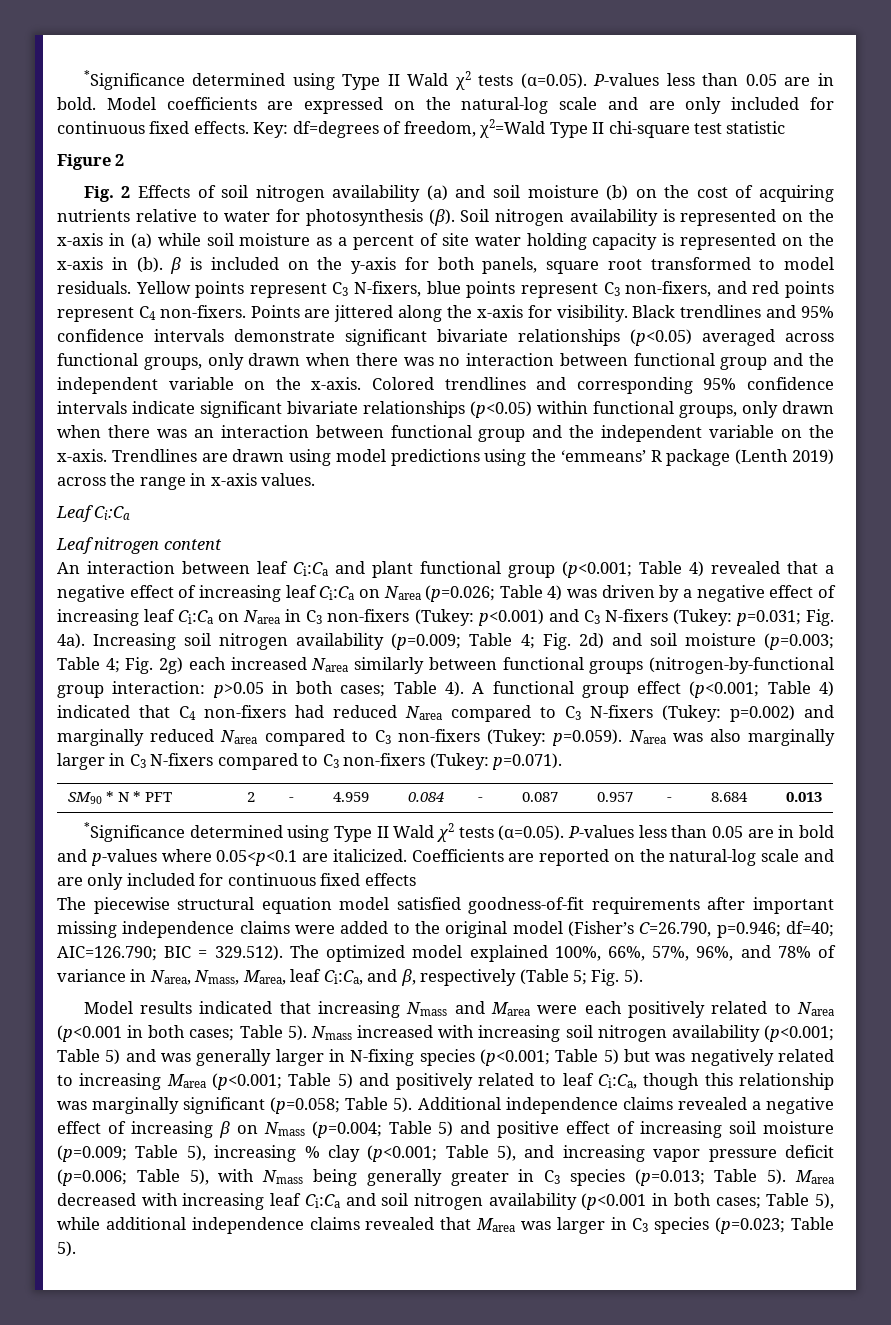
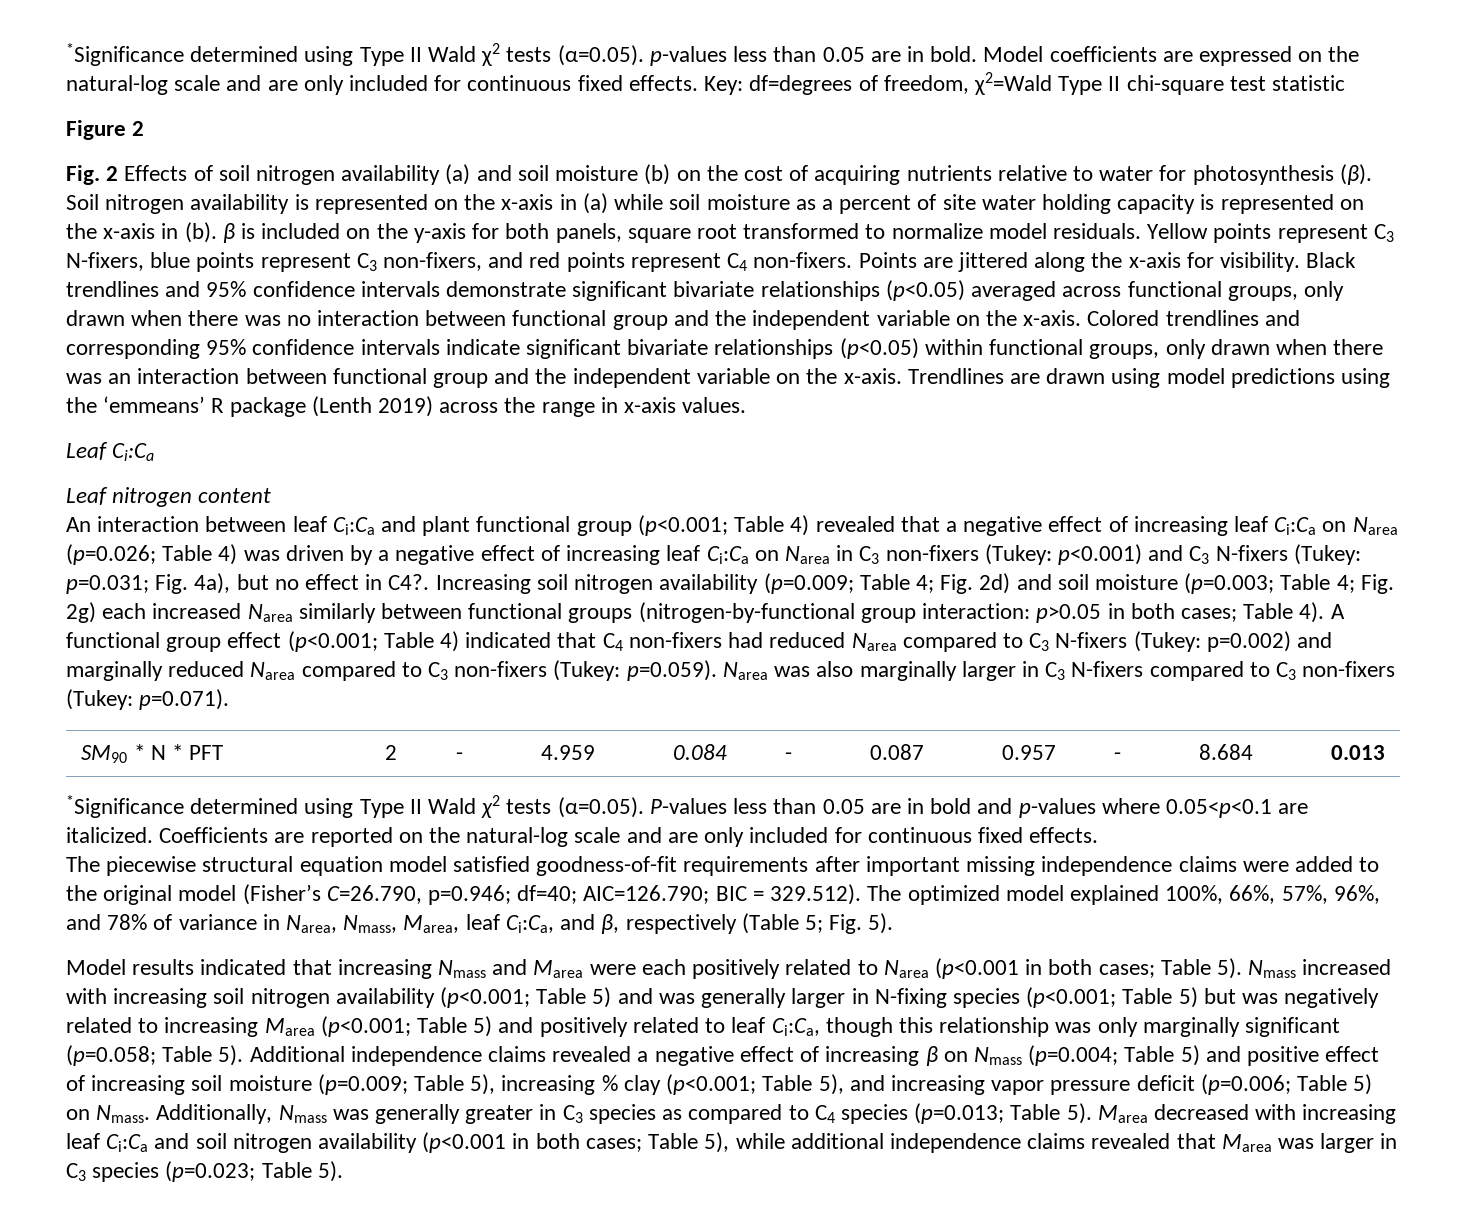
- *Significance determined using Type II Wald χ2 tests (α=0.05). P-values less than 0.05 are in bold.
+ *Significance determined using Type II Wald χ2 tests (α=0.05). p-values less than 0.05 are in bold.
- Soil nitrogen availability is represented on the x-axis in (a) while soil moisture as a percent of site water holding capacity is represented on the x-axis in (b). β is included on the y-axis for both panels, square root transformed to model residuals.
+ Soil nitrogen availability is represented on the x-axis in (a) while soil moisture as a percent of site water holding capacity is represented on the x-axis in (b). β is included on the y-axis for both panels, square root transformed to normalize model residuals.
- An interaction between leaf Ci:Ca and plant functional group (p<0.001; Table 4) revealed that a negative effect of increasing leaf Ci:Ca on Narea (p=0.026; Table 4) was driven by a negative effect of increasing leaf Ci:Ca on Narea in C3 non-fixers (Tukey: p<0.001) and C3 N-fixers (Tukey: p=0.031; Fig. 4a).
+ An interaction between leaf Ci:Ca and plant functional group (p<0.001; Table 4) revealed that a negative effect of increasing leaf Ci:Ca on Narea (p=0.026; Table 4) was driven by a negative effect of increasing leaf Ci:Ca on Narea in C3 non-fixers (Tukey: p<0.001) and C3 N-fixers (Tukey: p=0.031; Fig. 4a), but no effect in C4?.
- Coefficients are reported on the natural-log scale and are only included for continuous fixed effects
+ Coefficients are reported on the natural-log scale and are only included for continuous fixed effects.
- Nmass increased with increasing soil nitrogen availability (p<0.001; Table 5) and was generally larger in N-fixing species (p<0.001; Table 5) but was negatively related to increasing Marea (p<0.001; Table 5) and positively related to leaf Ci:Ca, though this relationship was marginally significant (p=0.058; Table 5).
+ Nmass increased with increasing soil nitrogen availability (p<0.001; Table 5) and was generally larger in N-fixing species (p<0.001; Table 5) but was negatively related to increasing Marea (p<0.001; Table 5) and positively related to leaf Ci:Ca, though this relationship was only marginally significant (p=0.058; Table 5).
- Additional independence claims revealed a negative effect of increasing β on Nmass (p=0.004; Table 5) and positive effect of increasing soil moisture (p=0.009; Table 5), increasing % clay (p<0.001; Table 5), and increasing vapor pressure deficit (p=0.006; Table 5), with Nmass being generally greater in C3 species (p=0.013; Table 5).
+ Additional independence claims revealed a negative effect of increasing β on Nmass (p=0.004; Table 5) and positive effect of increasing soil moisture (p=0.009; Table 5), increasing % clay (p<0.001; Table 5), and increasing vapor pressure deficit (p=0.006; Table 5) on Nmass. Additionally, Nmass was generally greater in C3 species as compared to C4 species (p=0.013; Table 5).

